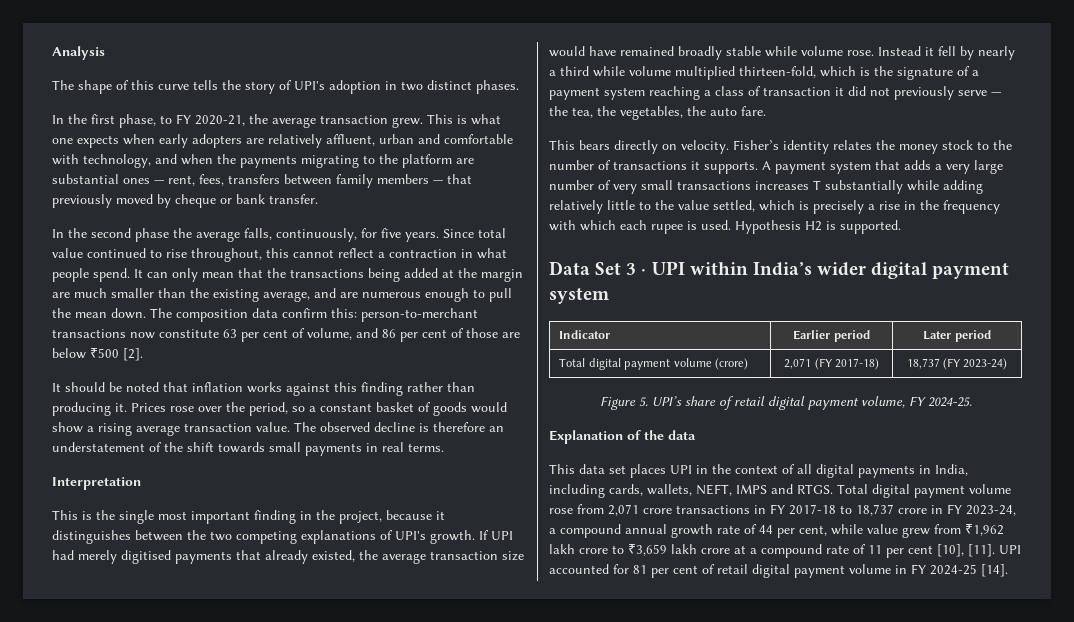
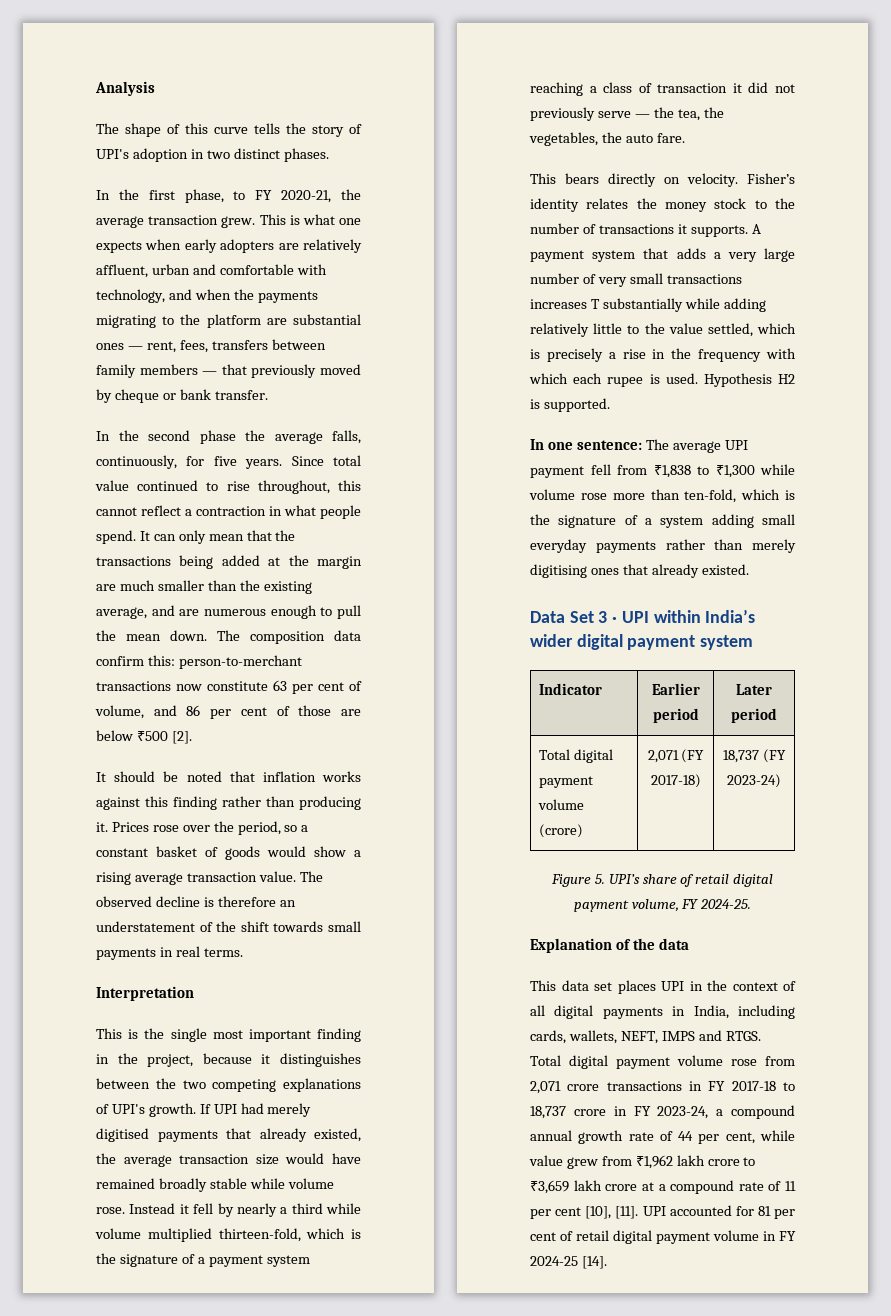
+ In one sentence: The average UPI payment fell from ₹1,838 to ₹1,300 while volume rose more than ten-fold, which is the signature of a system adding small everyday payments rather than merely digitising ones that already existed.

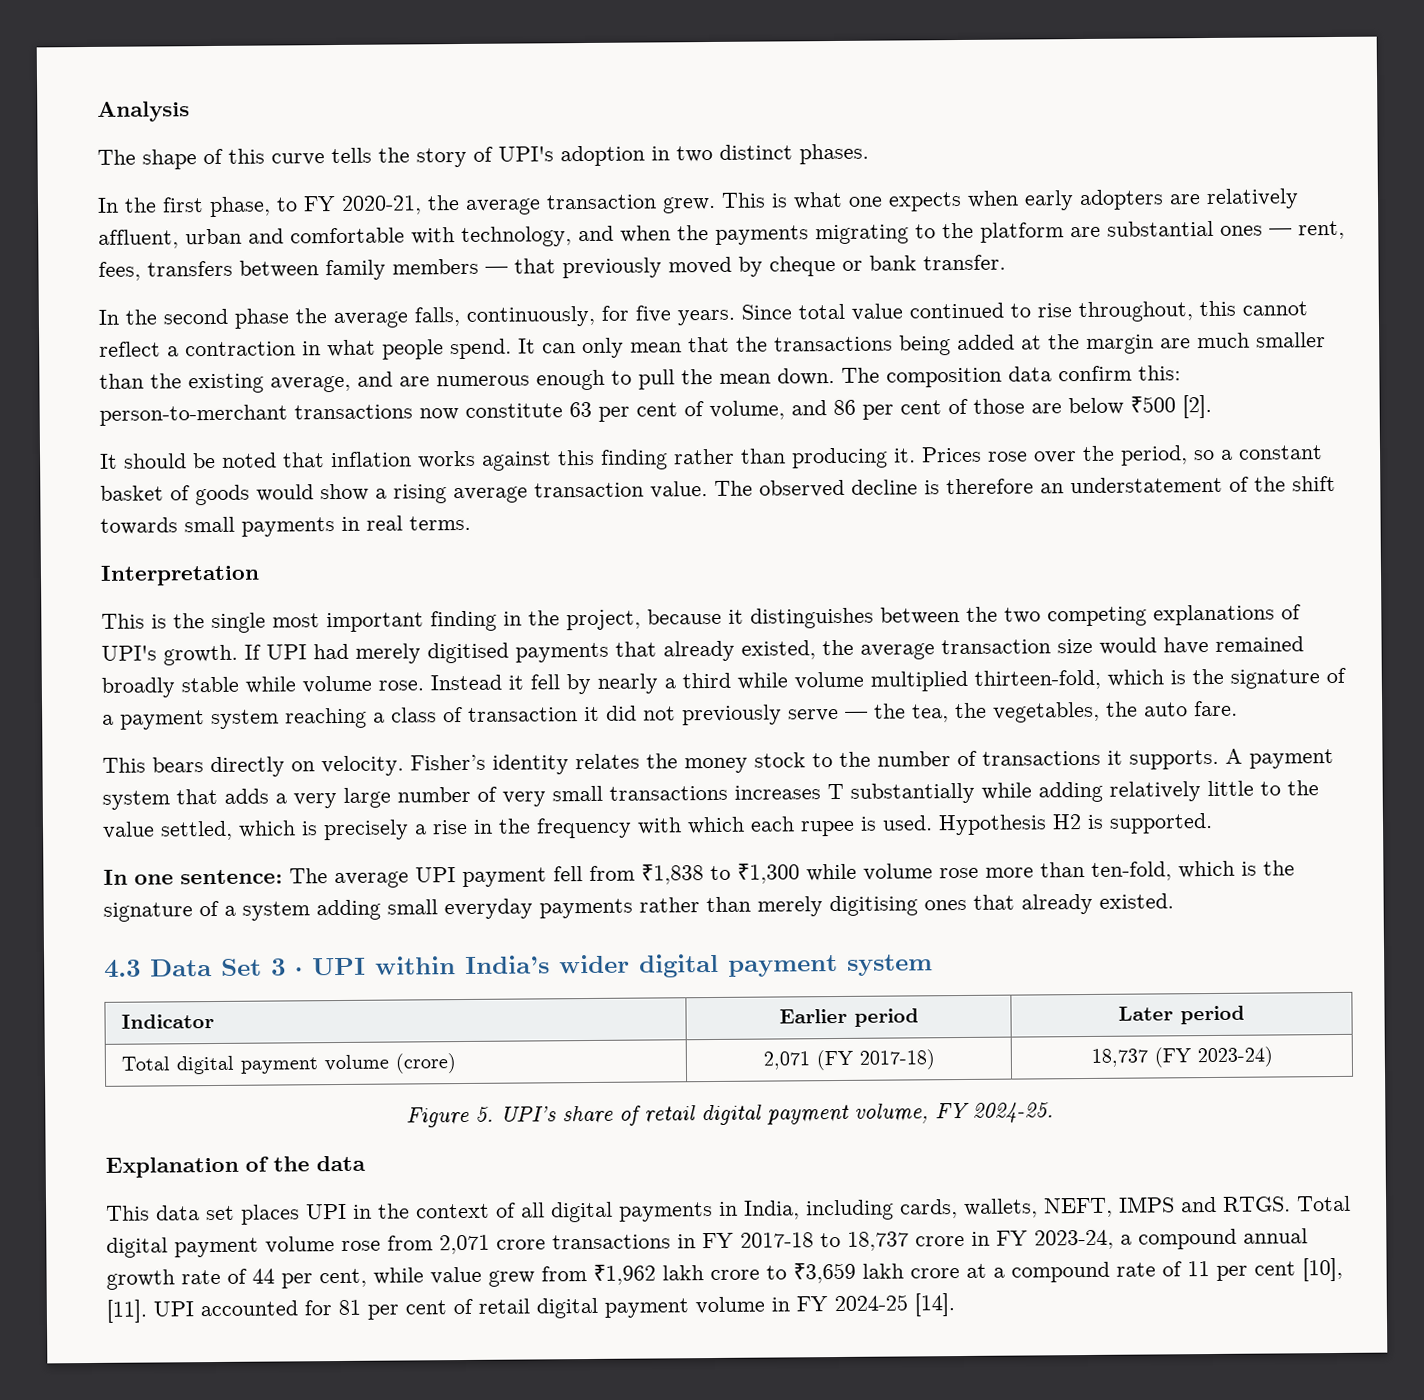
- Data Set 3 · UPI within India’s wider digital payment system
+ 4.3 Data Set 3 · UPI within India’s wider digital payment system

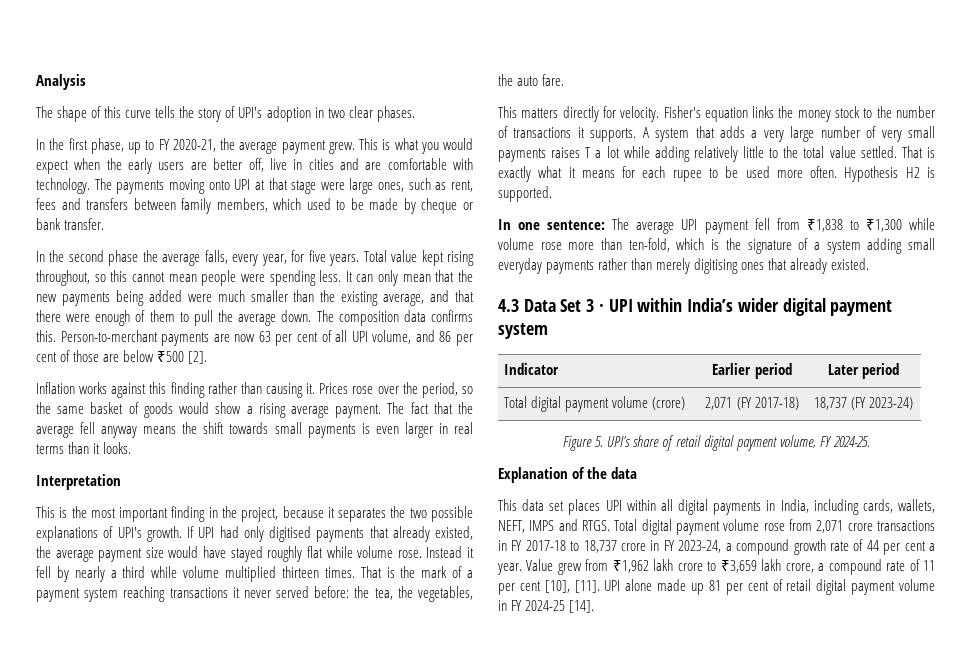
- The shape of this curve tells the story of UPI's adoption in two distinct phases.
+ The shape of this curve tells the story of UPI's adoption in two clear phases.
- In the first phase, to FY 2020-21, the average transaction grew.
+ In the first phase, up to FY 2020-21, the average payment grew.
- This is what one expects when early adopters are relatively affluent, urban and comfortable with technology, and when the payments migrating to the platform are substantial ones — rent, fees, transfers between family members — that previously moved by cheque or bank transfer.
+ This is what you would expect when the early users are better off, live in cities and are comfortable with technology. The payments moving onto UPI at that stage were large ones, such as rent, fees and transfers between family members, which used to be made by cheque or bank transfer.
- In the second phase the average falls, continuously, for five years.
+ In the second phase the average falls, every year, for five years.
- Since total value continued to rise throughout, this cannot reflect a contraction in what people spend.
+ Total value kept rising throughout, so this cannot mean people were spending less.
- It can only mean that the transactions being added at the margin are much smaller than the existing average, and are numerous enough to pull the mean down.
+ It can only mean that the new payments being added were much smaller than the existing average, and that there were enough of them to pull the average down.
- The composition data confirm this: person-to-merchant transactions now constitute 63 per cent of volume, and 86 per cent of those are below ₹500 [2].
+ The composition data confirms this. Person-to-merchant payments are now 63 per cent of all UPI volume, and 86 per cent of those are below ₹500 [2].
- It should be noted that inflation works against this finding rather than producing it.
+ Inflation works against this finding rather than causing it.
- Prices rose over the period, so a constant basket of goods would show a rising average transaction value. The observed decline is therefore an understatement of the shift towards small payments in real terms.
+ Prices rose over the period, so the same basket of goods would show a rising average payment. The fact that the average fell anyway means the shift towards small payments is even larger in real terms than it looks.
- This is the single most important finding in the project, because it distinguishes between the two competing explanations of UPI's growth.
+ This is the most important finding in the project, because it separates the two possible explanations of UPI's growth.
- If UPI had merely digitised payments that already existed, the average transaction size would have remained broadly stable while volume rose.
+ If UPI had only digitised payments that already existed, the average payment size would have stayed roughly flat while volume rose.
- Instead it fell by nearly a third while volume multiplied thirteen-fold, which is the signature of a payment system reaching a class of transaction it did not previously serve — the tea, the vegetables, the auto fare.
+ Instead it fell by nearly a third while volume multiplied thirteen times. That is the mark of a payment system reaching transactions it never served before: the tea, the vegetables, the auto fare.
- This bears directly on velocity. Fisher’s identity relates the money stock to the number of transactions it supports.
+ This matters directly for velocity. Fisher's equation links the money stock to the number of transactions it supports.
- A payment system that adds a very large number of very small transactions increases T substantially while adding relatively little to the value settled, which is precisely a rise in the frequency with which each rupee is used.
+ A system that adds a very large number of very small payments raises T a lot while adding relatively little to the total value settled. That is exactly what it means for each rupee to be used more often.
- This data set places UPI in the context of all digital payments in India, including cards, wallets, NEFT, IMPS and RTGS.
+ This data set places UPI within all digital payments in India, including cards, wallets, NEFT, IMPS and RTGS.
- Total digital payment volume rose from 2,071 crore transactions in FY 2017-18 to 18,737 crore in FY 2023-24, a compound annual growth rate of 44 per cent, while value grew from ₹1,962 lakh crore to ₹3,659 lakh crore at a compound rate of 11 per cent [10], [11].
+ Total digital payment volume rose from 2,071 crore transactions in FY 2017-18 to 18,737 crore in FY 2023-24, a compound growth rate of 44 per cent a year. Value grew from ₹1,962 lakh crore to ₹3,659 lakh crore, a compound rate of 11 per cent [10], [11].
- UPI accounted for 81 per cent of retail digital payment volume in FY 2024-25 [14].
+ UPI alone made up 81 per cent of retail digital payment volume in FY 2024-25 [14].

